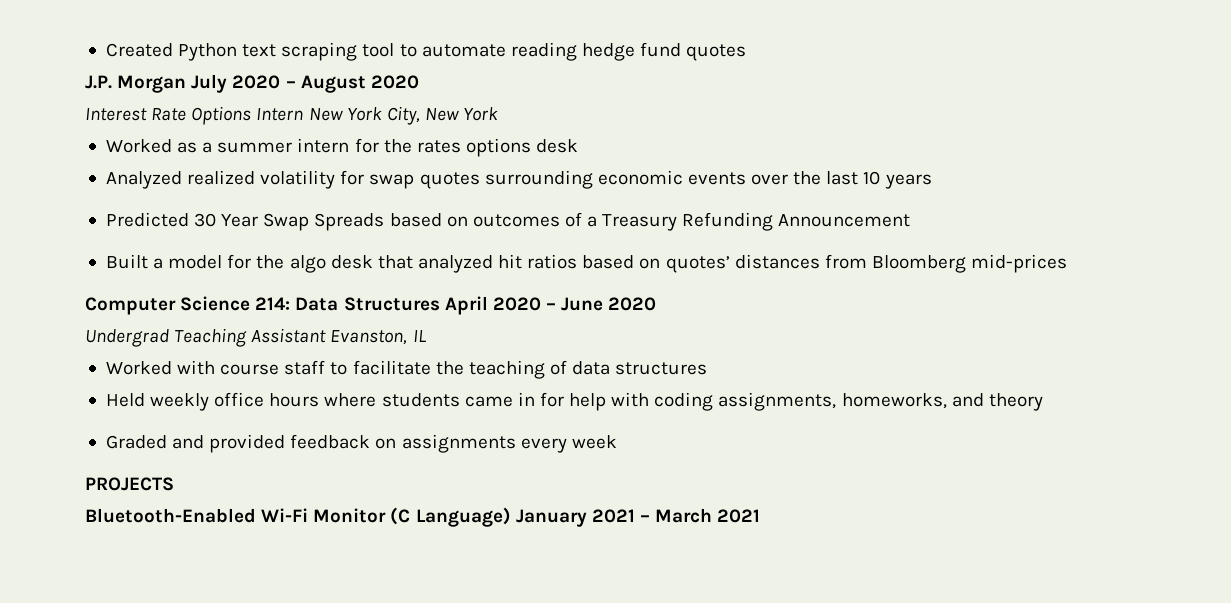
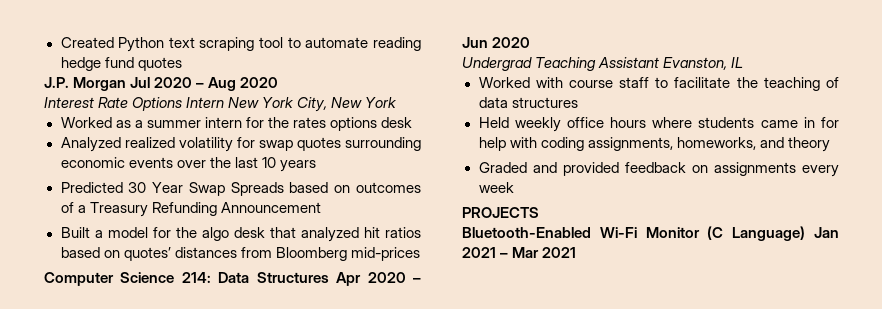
- J.P. Morgan July 2020 – August 2020
+ J.P. Morgan Jul 2020 – Aug 2020
- Computer Science 214: Data Structures April 2020 – June 2020
+ Computer Science 214: Data Structures Apr 2020 – Jun 2020
- Bluetooth-Enabled Wi-Fi Monitor (C Language) January 2021 – March 2021
+ Bluetooth-Enabled Wi-Fi Monitor (C Language) Jan 2021 – Mar 2021

